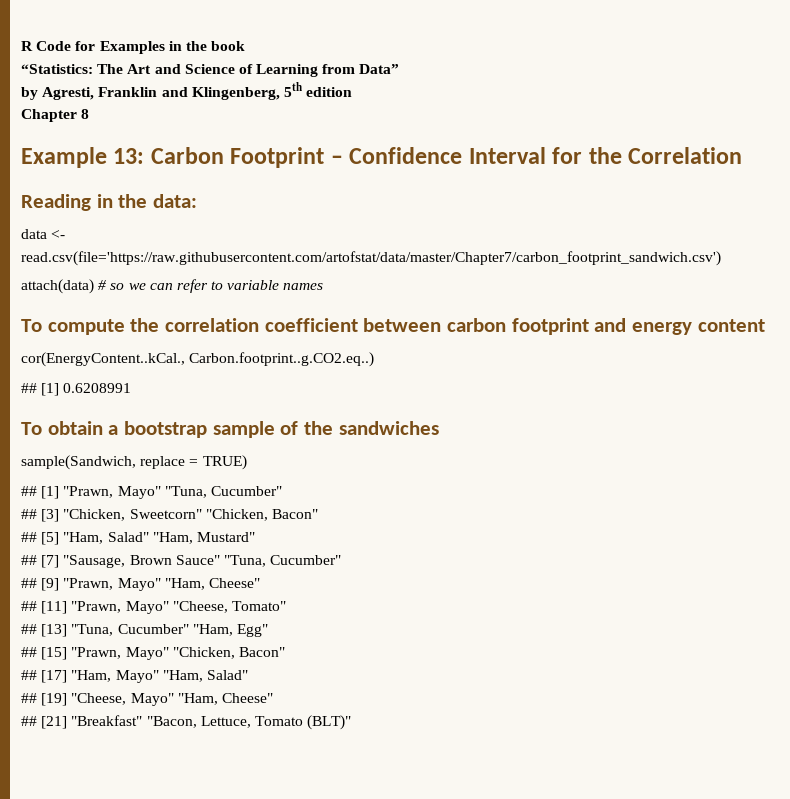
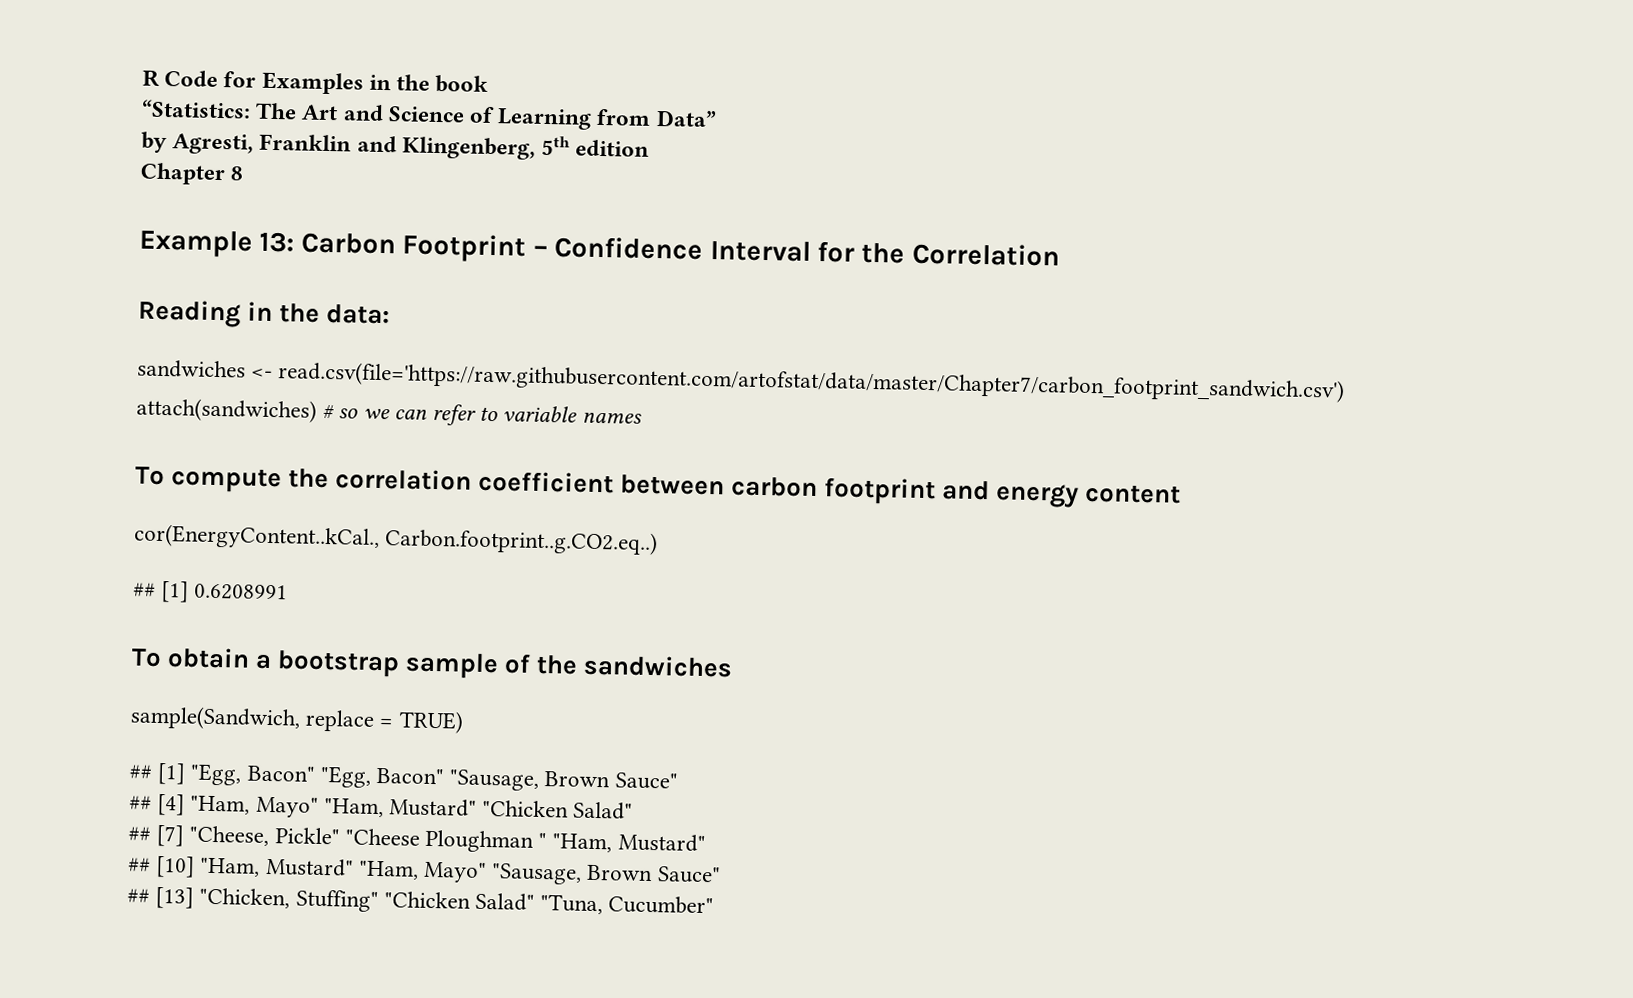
- data <- read.csv(file='https://raw.githubusercontent.com/artofstat/data/master/Chapter7/carbon_footprint_sandwich.csv')
+ sandwiches <- read.csv(file='https://raw.githubusercontent.com/artofstat/data/master/Chapter7/carbon_footprint_sandwich.csv')
- attach(data) # so we can refer to variable names
+ attach(sandwiches) # so we can refer to variable names
- ## [1] "Prawn, Mayo" "Tuna, Cucumber"
- ## [3] "Chicken, Sweetcorn" "Chicken, Bacon"
- ## [5] "Ham, Salad" "Ham, Mustard"
- ## [7] "Sausage, Brown Sauce" "Tuna, Cucumber"
- ## [9] "Prawn, Mayo" "Ham, Cheese"
- ## [11] "Prawn, Mayo" "Cheese, Tomato"
- ## [13] "Tuna, Cucumber" "Ham, Egg"
- ## [15] "Prawn, Mayo" "Chicken, Bacon"
- ## [17] "Ham, Mayo" "Ham, Salad"
- ## [19] "Cheese, Mayo" "Ham, Cheese"
- ## [21] "Breakfast" "Bacon, Lettuce, Tomato (BLT)"
+ ## [1] "Egg, Bacon" "Egg, Bacon" "Sausage, Brown Sauce"
+ ## [4] "Ham, Mayo" "Ham, Mustard" "Chicken Salad"
+ ## [7] "Cheese, Pickle" "Cheese Ploughman " "Ham, Mustard"
+ ## [10] "Ham, Mustard" "Ham, Mayo" "Sausage, Brown Sauce"
+ ## [13] "Chicken, Stuffing" "Chicken Salad" "Tuna, Cucumber"

